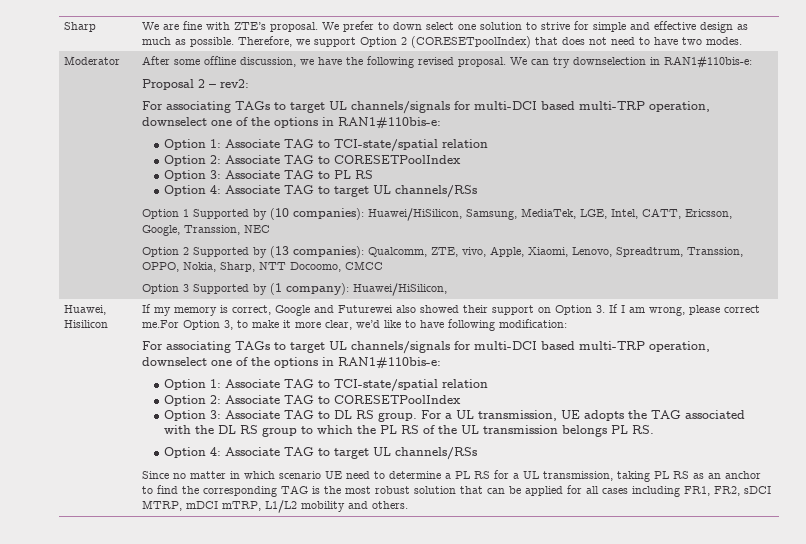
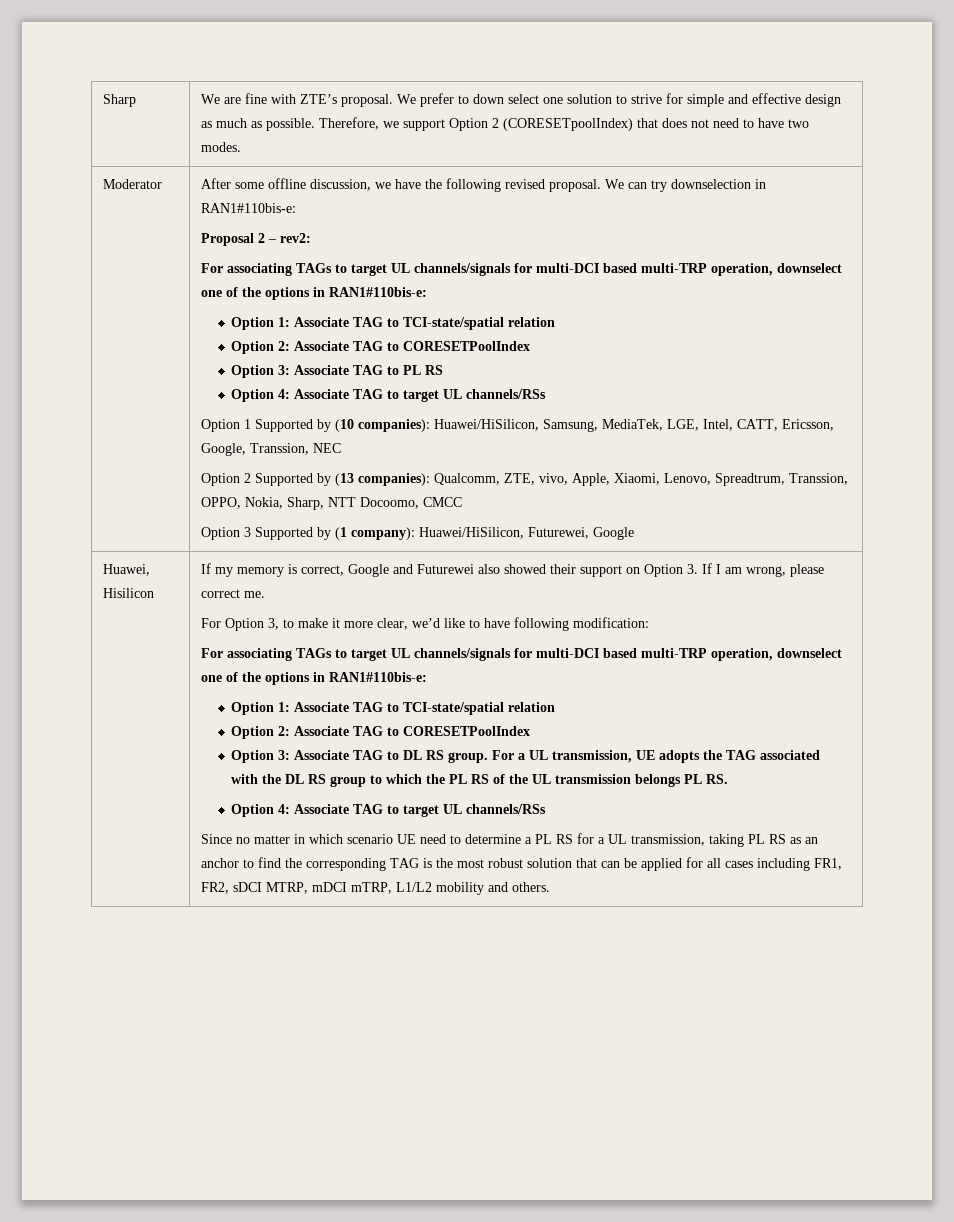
- Option 3 Supported by (1 company): Huawei/HiSilicon,
+ Option 3 Supported by (1 company): Huawei/HiSilicon, Futurewei, Google
- If my memory is correct, Google and Futurewei also showed their support on Option 3. If I am wrong, please correct me.For Option 3, to make it more clear, we’d like to have following modification:
+ If my memory is correct, Google and Futurewei also showed their support on Option 3. If I am wrong, please correct me.
+ For Option 3, to make it more clear, we’d like to have following modification:

